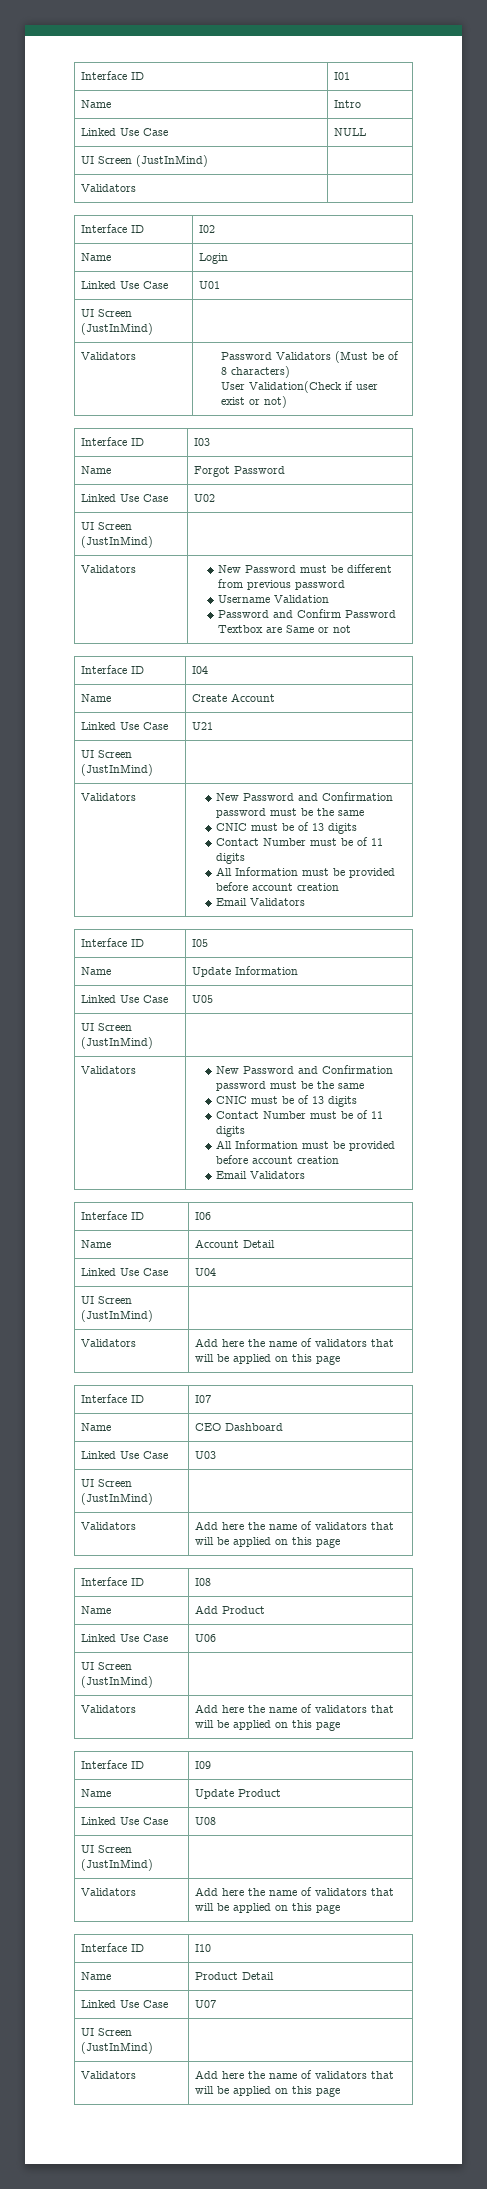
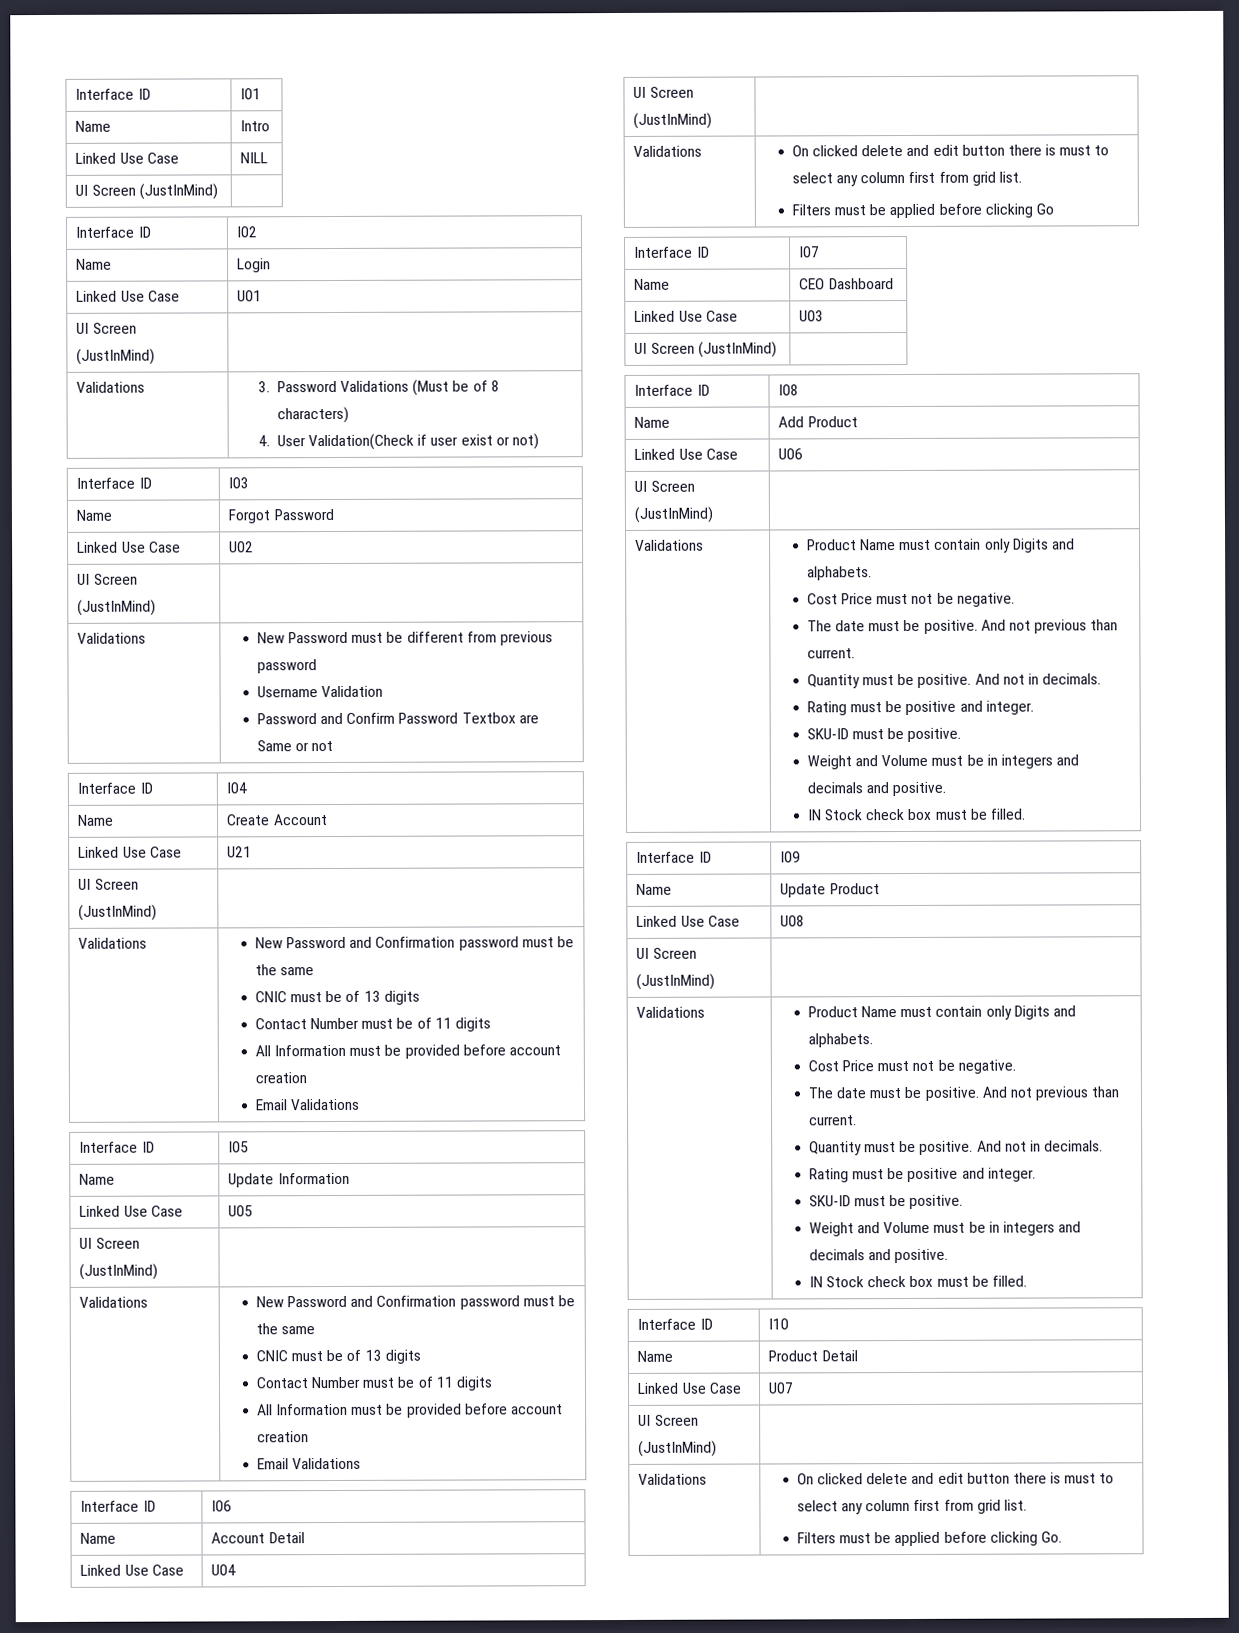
- Linked Use Case | NULL
+ Linked Use Case | NILL
  UI Screen (JustInMind) |
- Validators |
- Validators | Password Validators (Must be of 8 characters)
- User Validation(Check if user exist or not)
+ Validations | 3. Password Validations (Must be of 8 characters)
+ 4. User Validation(Check if user exist or not)
- Validators | New Password must be different from previous password
+ Validations | New Password must be different from previous password
  Linked Use Case | U21
  UI Screen (JustInMind) |
- Validators | New Password and Confirmation password must be the same
+ Validations | New Password and Confirmation password must be the same
  CNIC must be of 13 digits
  Contact Number must be of 11 digits
  All Information must be provided before account creation
- Email Validators
+ Email Validations
  Linked Use Case | U05
  UI Screen (JustInMind) |
- Validators | New Password and Confirmation password must be the same
+ Validations | New Password and Confirmation password must be the same
  CNIC must be of 13 digits
  Contact Number must be of 11 digits
  All Information must be provided before account creation
- Email Validators
+ Email Validations
  Linked Use Case | U04
  UI Screen (JustInMind) |
- Validators | Add here the name of validators that will be applied on this page
+ Validations | On clicked delete and edit button there is must to select any column first from grid list.
+ Filters must be applied before clicking Go
  Linked Use Case | U03
  UI Screen (JustInMind) |
- Validators | Add here the name of validators that will be applied on this page
  Linked Use Case | U06
  UI Screen (JustInMind) |
- Validators | Add here the name of validators that will be applied on this page
+ Validations | Product Name must contain only Digits and alphabets.
+ Cost Price must not be negative.
+ The date must be positive. And not previous than current.
+ Quantity must be positive. And not in decimals.
+ Rating must be positive and integer.
+ SKU-ID must be positive.
+ Weight and Volume must be in integers and decimals and positive.
+ IN Stock check box must be filled.
  Linked Use Case | U08
  UI Screen (JustInMind) |
- Validators | Add here the name of validators that will be applied on this page
+ Validations | Product Name must contain only Digits and alphabets.
+ Cost Price must not be negative.
+ The date must be positive. And not previous than current.
+ Quantity must be positive. And not in decimals.
+ Rating must be positive and integer.
+ SKU-ID must be positive.
+ Weight and Volume must be in integers and decimals and positive.
+ IN Stock check box must be filled.
  Linked Use Case | U07
  UI Screen (JustInMind) |
- Validators | Add here the name of validators that will be applied on this page
+ Validations | On clicked delete and edit button there is must to select any column first from grid list.
+ Filters must be applied before clicking Go.

